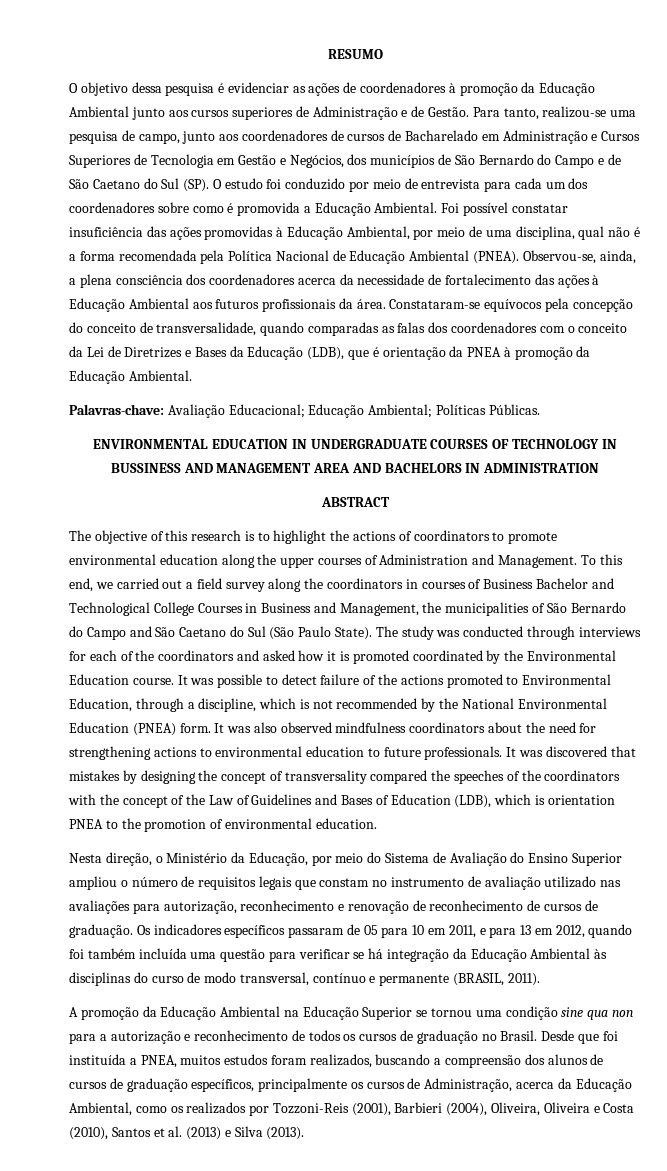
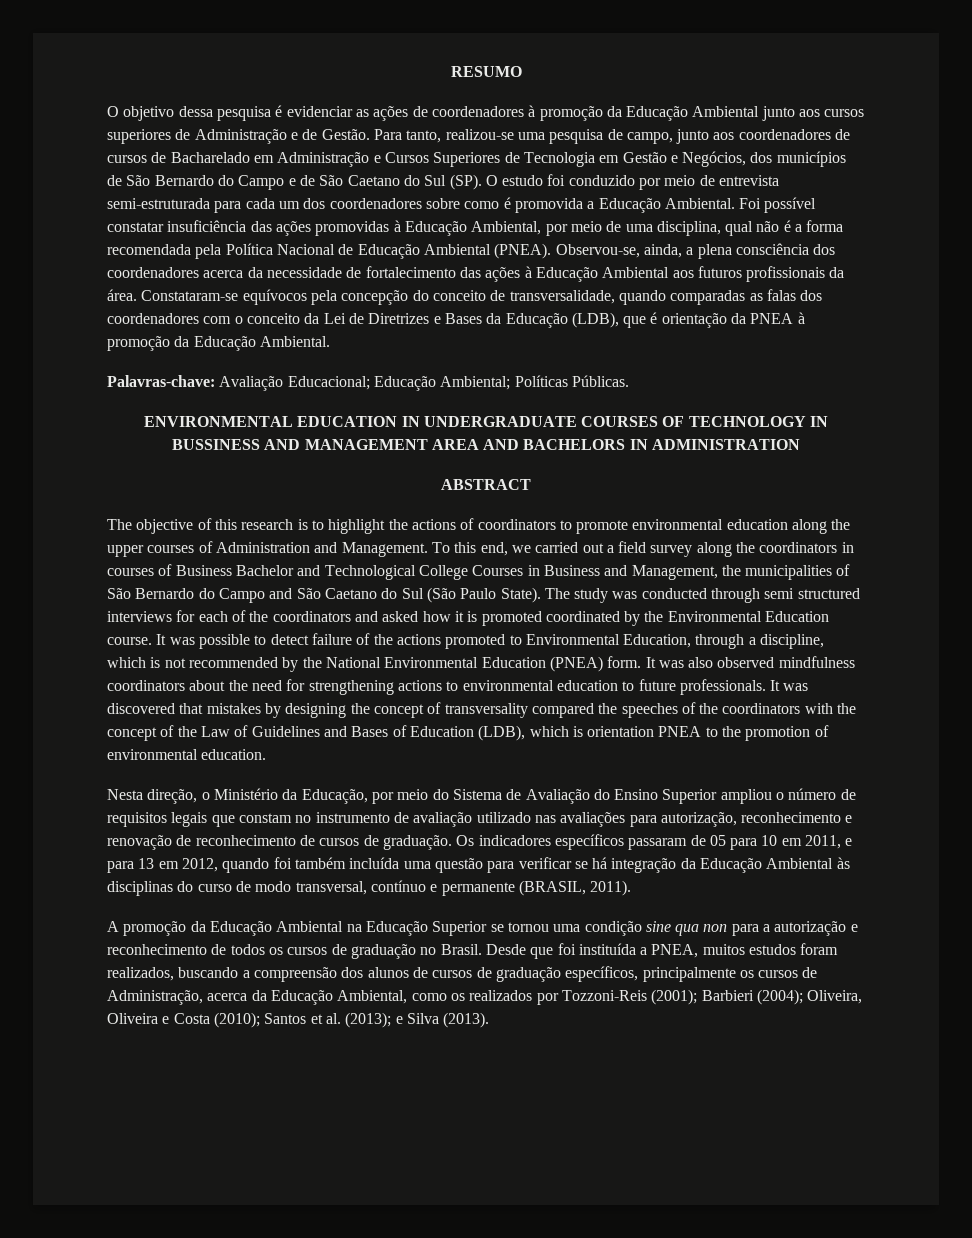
- Para tanto, realizou-se uma pesquisa de campo, junto aos coordenadores de cursos de Bacharelado em Administração e Cursos Superiores de Tecnologia em Gestão e Negócios, dos municípios de São Bernardo do Campo e de São Caetano do Sul (SP). O estudo foi conduzido por meio de entrevista para cada um dos coordenadores sobre como é promovida a Educação Ambiental.
+ Para tanto, realizou-se uma pesquisa de campo, junto aos coordenadores de cursos de Bacharelado em Administração e Cursos Superiores de Tecnologia em Gestão e Negócios, dos municípios de São Bernardo do Campo e de São Caetano do Sul (SP). O estudo foi conduzido por meio de entrevista semi-estruturada para cada um dos coordenadores sobre como é promovida a Educação Ambiental.
- The study was conducted through interviews for each of the coordinators and asked how it is promoted coordinated by the Environmental Education course.
+ The study was conducted through semi structured interviews for each of the coordinators and asked how it is promoted coordinated by the Environmental Education course.
- Desde que foi instituída a PNEA, muitos estudos foram realizados, buscando a compreensão dos alunos de cursos de graduação específicos, principalmente os cursos de Administração, acerca da Educação Ambiental, como os realizados por Tozzoni-Reis (2001), Barbieri (2004), Oliveira, Oliveira e Costa (2010), Santos et al. (2013) e Silva (2013).
+ Desde que foi instituída a PNEA, muitos estudos foram realizados, buscando a compreensão dos alunos de cursos de graduação específicos, principalmente os cursos de Administração, acerca da Educação Ambiental, como os realizados por Tozzoni-Reis (2001); Barbieri (2004); Oliveira, Oliveira e Costa (2010); Santos et al. (2013); e Silva (2013).

